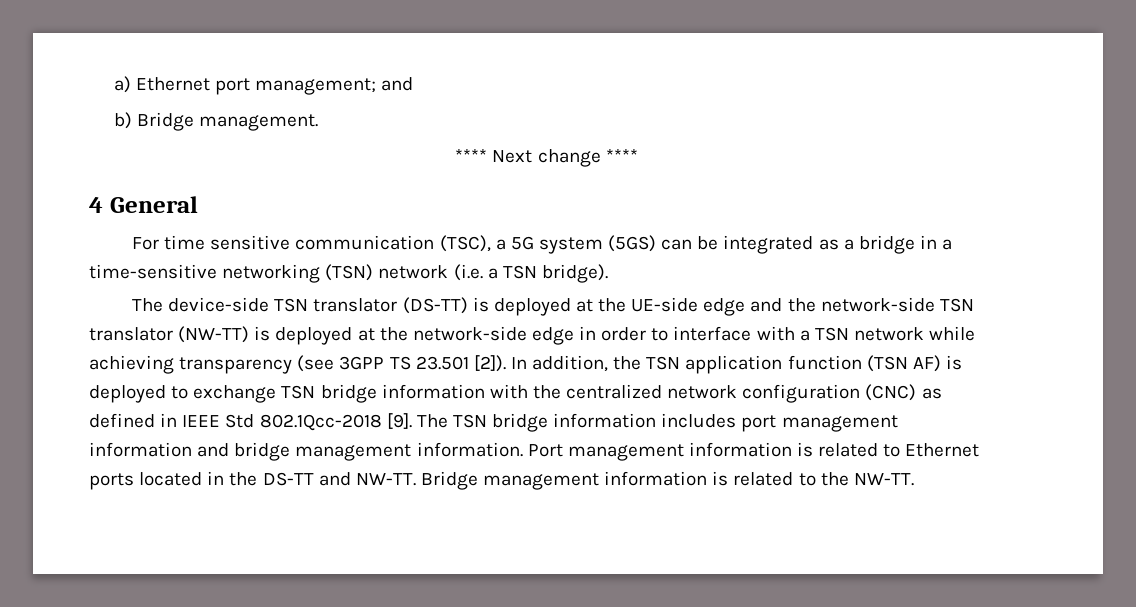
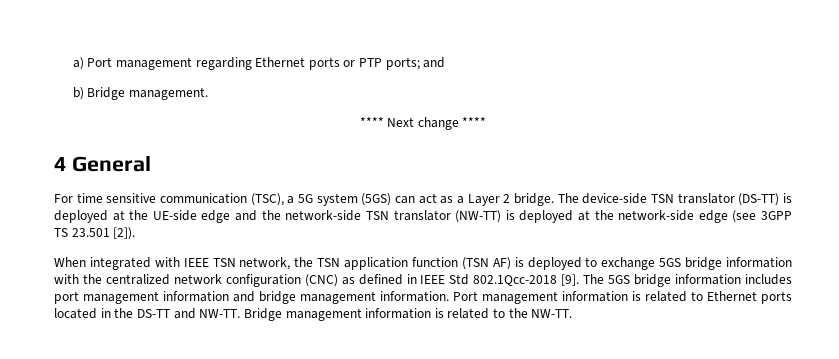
- a) Ethernet port management; and
+ a) Port management regarding Ethernet ports or PTP ports; and
- For time sensitive communication (TSC), a 5G system (5GS) can be integrated as a bridge in a time-sensitive networking (TSN) network (i.e. a TSN bridge).
- The device-side TSN translator (DS-TT) is deployed at the UE-side edge and the network-side TSN translator (NW-TT) is deployed at the network-side edge in order to interface with a TSN network while achieving transparency (see 3GPP TS 23.501 [2]). In addition, the TSN application function (TSN AF) is deployed to exchange TSN bridge information with the centralized network configuration (CNC) as defined in IEEE Std 802.1Qcc-2018 [9].
+ For time sensitive communication (TSC), a 5G system (5GS) can act as a Layer 2 bridge. The device-side TSN translator (DS-TT) is deployed at the UE-side edge and the network-side TSN translator (NW-TT) is deployed at the network-side edge (see 3GPP TS 23.501 [2]).
+ When integrated with IEEE TSN network, the TSN application function (TSN AF) is deployed to exchange 5GS bridge information with the centralized network configuration (CNC) as defined in IEEE Std 802.1Qcc-2018 [9].
- The TSN bridge information includes port management information and bridge management information.
+ The 5GS bridge information includes port management information and bridge management information.

